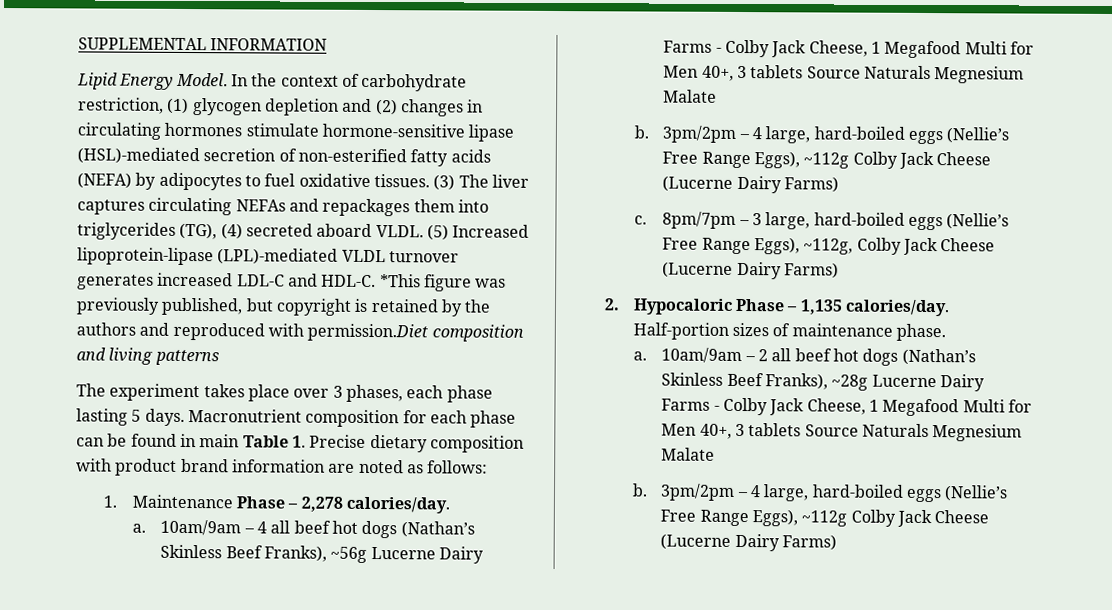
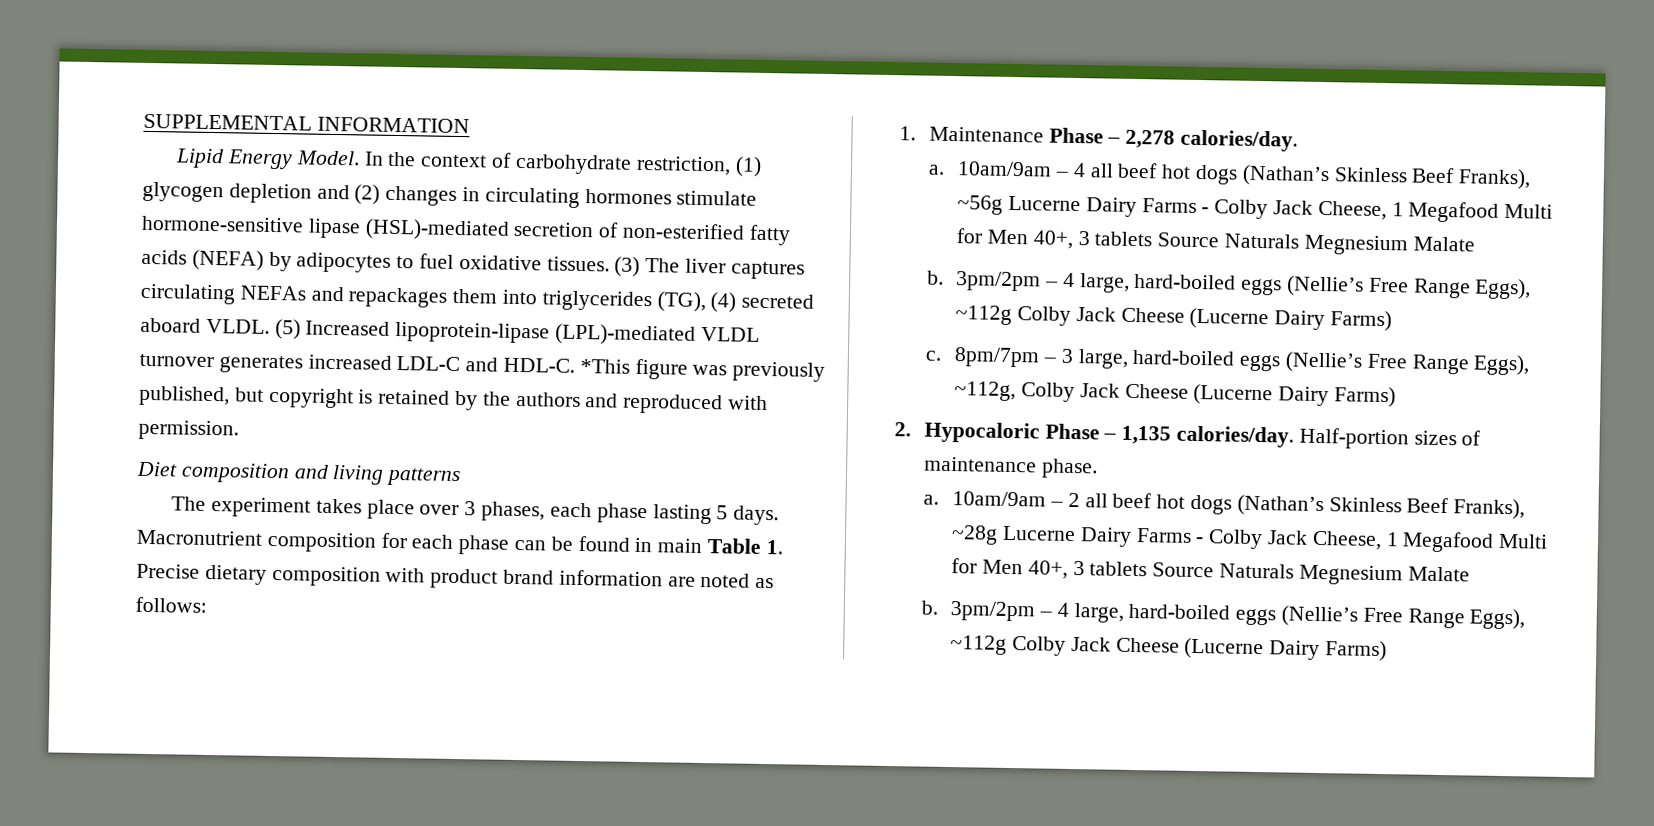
- *This figure was previously published, but copyright is retained by the authors and reproduced with permission.Diet composition and living patterns
+ *This figure was previously published, but copyright is retained by the authors and reproduced with permission.
+ Diet composition and living patterns

